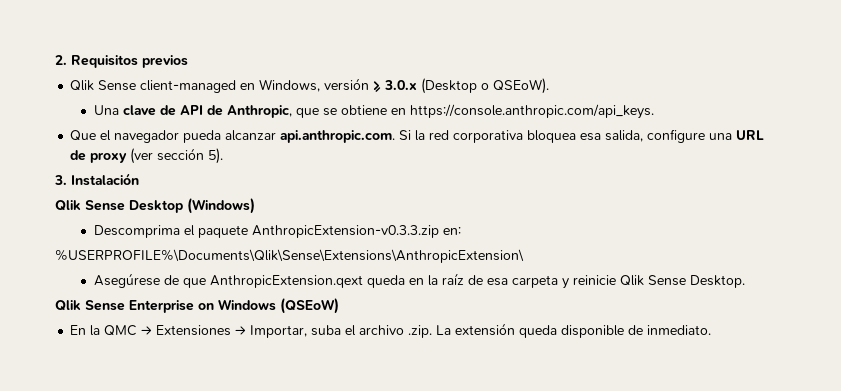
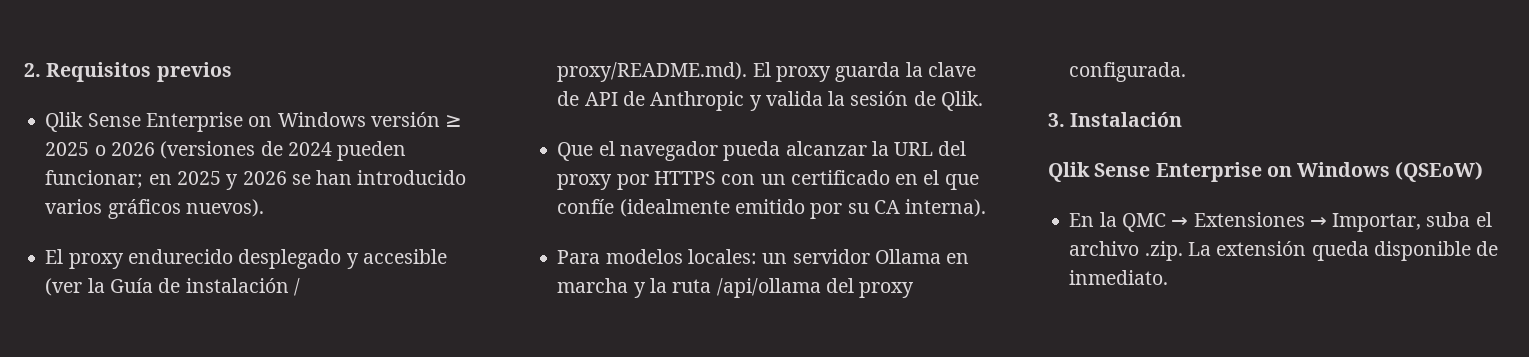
- Qlik Sense client-managed en Windows, versión ≥ 3.0.x (Desktop o QSEoW).
- Una clave de API de Anthropic, que se obtiene en https://console.anthropic.com/api_keys.
+ Qlik Sense Enterprise on Windows versión ≥ 2025 o 2026 (versiones de 2024 pueden funcionar; en 2025 y 2026 se han introducido varios gráficos nuevos).
+ El proxy endurecido desplegado y accesible (ver la Guía de instalación / proxy/README.md). El proxy guarda la clave de API de Anthropic y valida la sesión de Qlik.
- Que el navegador pueda alcanzar api.anthropic.com. Si la red corporativa bloquea esa salida, configure una URL de proxy (ver sección 5).
+ Que el navegador pueda alcanzar la URL del proxy por HTTPS con un certificado en el que confíe (idealmente emitido por su CA interna).
+ Para modelos locales: un servidor Ollama en marcha y la ruta /api/ollama del proxy configurada.
  3. Instalación
- Qlik Sense Desktop (Windows)
- Descomprima el paquete AnthropicExtension-v0.3.3.zip en:
- %USERPROFILE%\Documents\Qlik\Sense\Extensions\AnthropicExtension\
- Asegúrese de que AnthropicExtension.qext queda en la raíz de esa carpeta y reinicie Qlik Sense Desktop.

